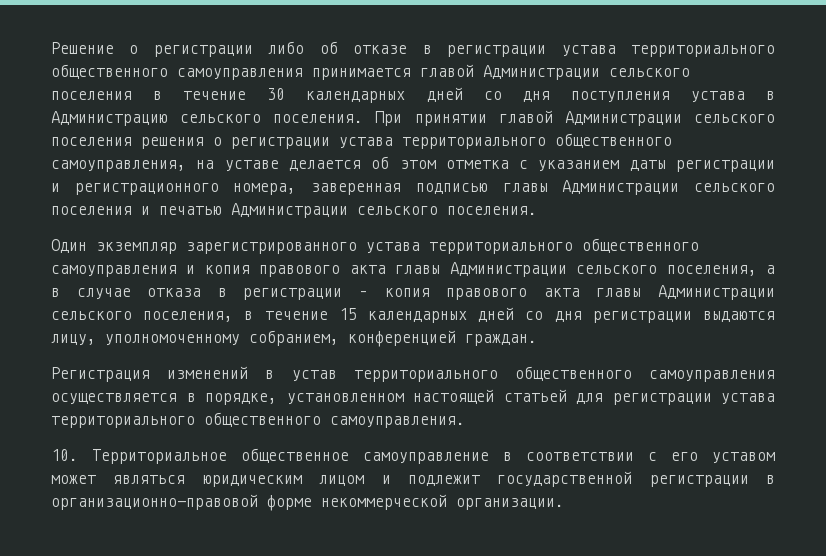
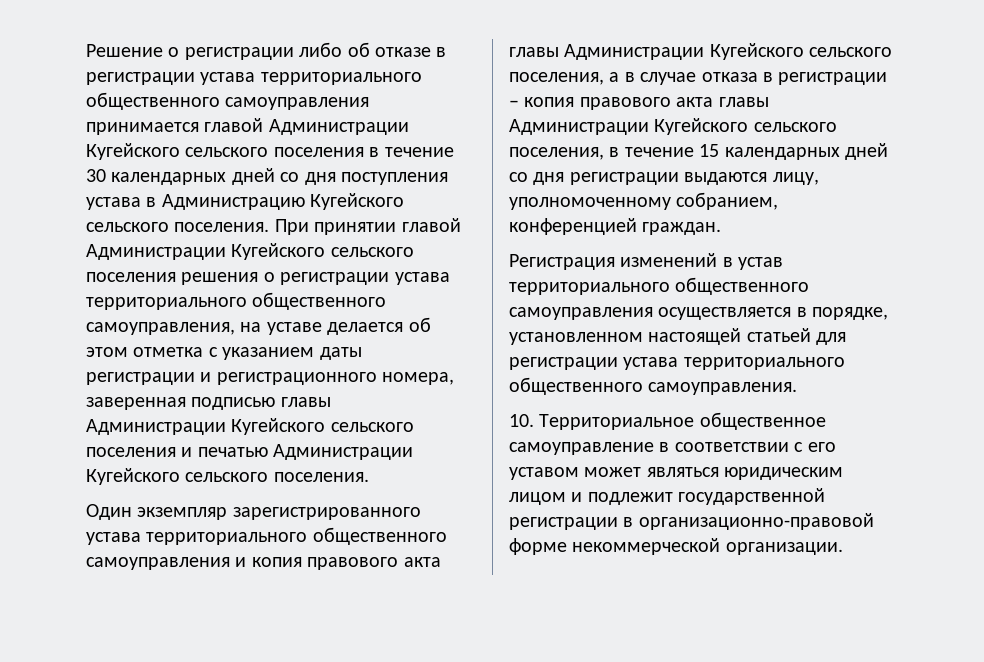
- Решение о регистрации либо об отказе в регистрации устава территориального общественного самоуправления принимается главой Администрации сельского поселения в течение 30 календарных дней со дня поступления устава в Администрацию сельского поселения.
+ Решение о регистрации либо об отказе в регистрации устава территориального общественного самоуправления принимается главой Администрации Кугейского сельского поселения в течение 30 календарных дней со дня поступления устава в Администрацию Кугейского сельского поселения.
- При принятии главой Администрации сельского поселения решения о регистрации устава территориального общественного самоуправления, на уставе делается об этом отметка с указанием даты регистрации и регистрационного номера, заверенная подписью главы Администрации сельского поселения и печатью Администрации сельского поселения.
+ При принятии главой Администрации Кугейского сельского поселения решения о регистрации устава территориального общественного самоуправления, на уставе делается об этом отметка с указанием даты регистрации и регистрационного номера, заверенная подписью главы Администрации Кугейского сельского поселения и печатью Администрации Кугейского сельского поселения.
- Один экземпляр зарегистрированного устава территориального общественного самоуправления и копия правового акта главы Администрации сельского поселения, а в случае отказа в регистрации – копия правового акта главы Администрации сельского поселения, в течение 15 календарных дней со дня регистрации выдаются лицу, уполномоченному собранием, конференцией граждан.
+ Один экземпляр зарегистрированного устава территориального общественного самоуправления и копия правового акта главы Администрации Кугейского сельского поселения, а в случае отказа в регистрации – копия правового акта главы Администрации Кугейского сельского поселения, в течение 15 календарных дней со дня регистрации выдаются лицу, уполномоченному собранием, конференцией граждан.

